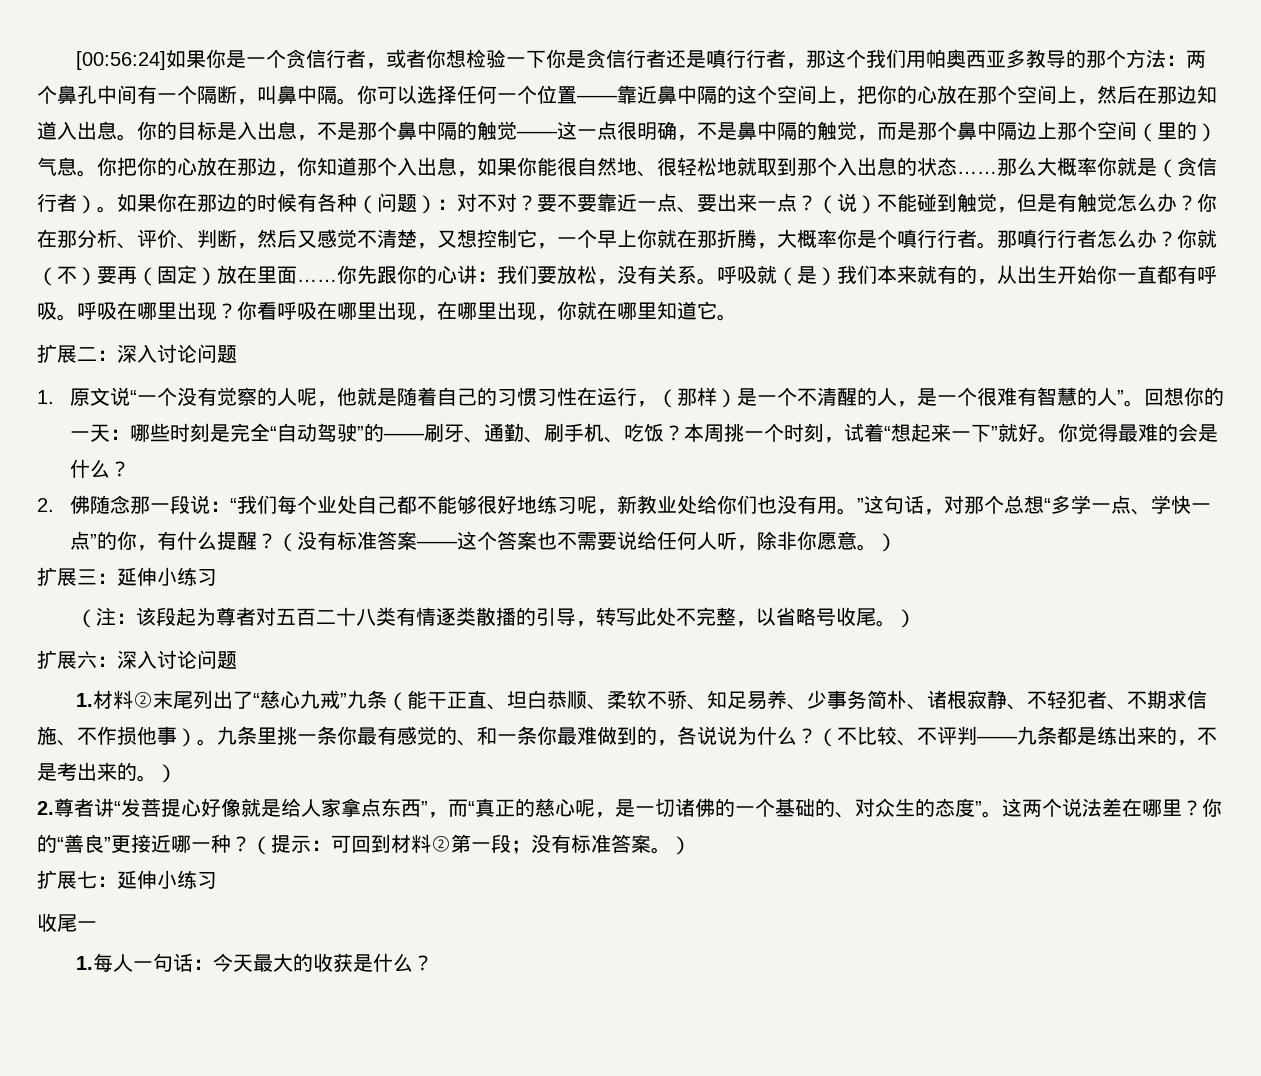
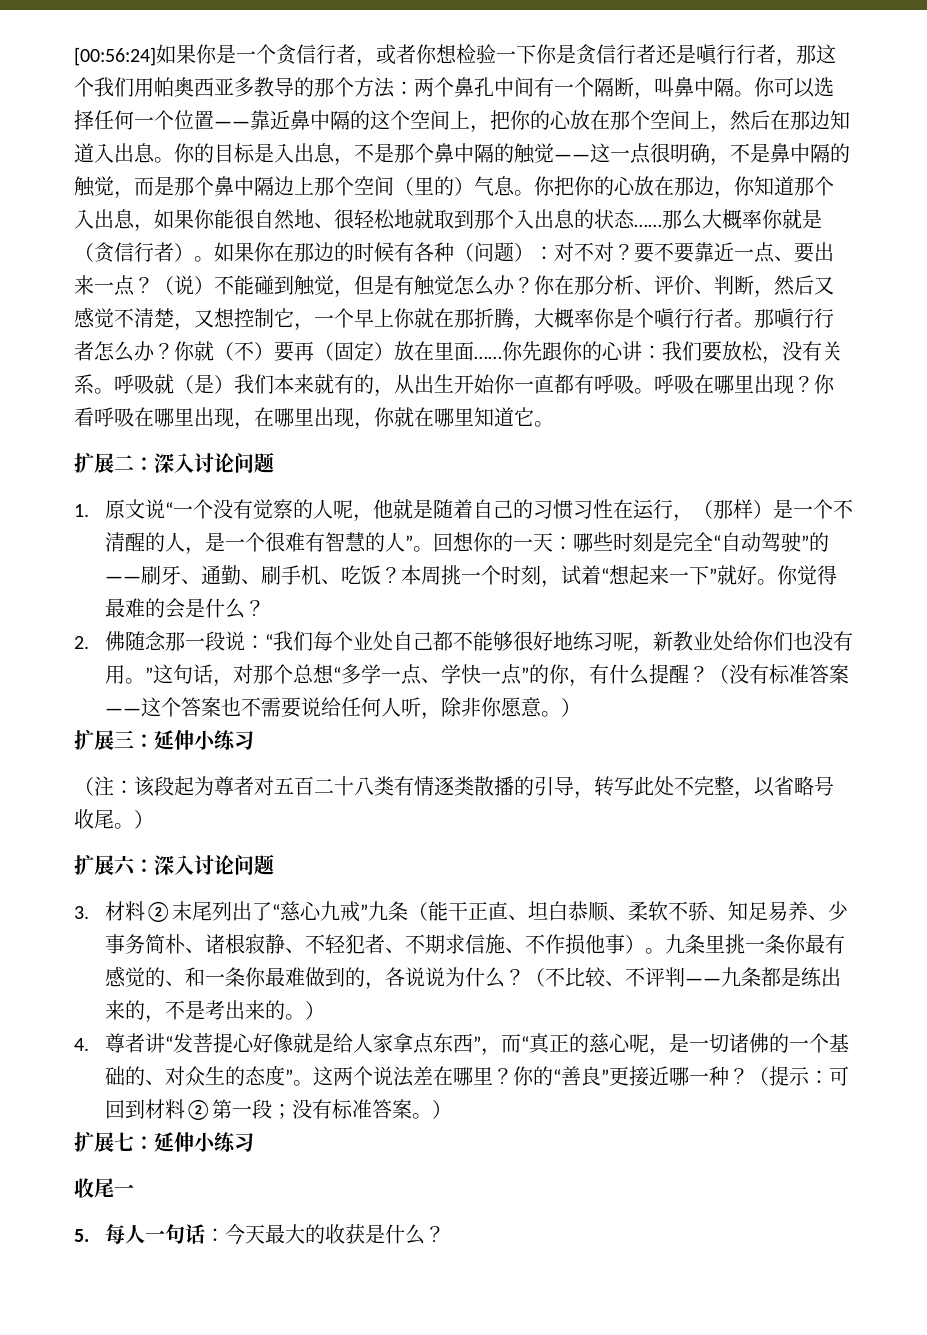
- 1.材料②末尾列出了“慈心九戒”九条（能干正直、坦白恭顺、柔软不骄、知足易养、少事务简朴、诸根寂静、不轻犯者、不期求信施、不作损他事）。
+ 3.材料②末尾列出了“慈心九戒”九条（能干正直、坦白恭顺、柔软不骄、知足易养、少事务简朴、诸根寂静、不轻犯者、不期求信施、不作损他事）。
- 2.尊者讲“发菩提心好像就是给人家拿点东西”，而“真正的慈心呢，是一切诸佛的一个基础的、对众生的态度”。
+ 4.尊者讲“发菩提心好像就是给人家拿点东西”，而“真正的慈心呢，是一切诸佛的一个基础的、对众生的态度”。
- 1.每人一句话：今天最大的收获是什么？
+ 5.每人一句话：今天最大的收获是什么？

